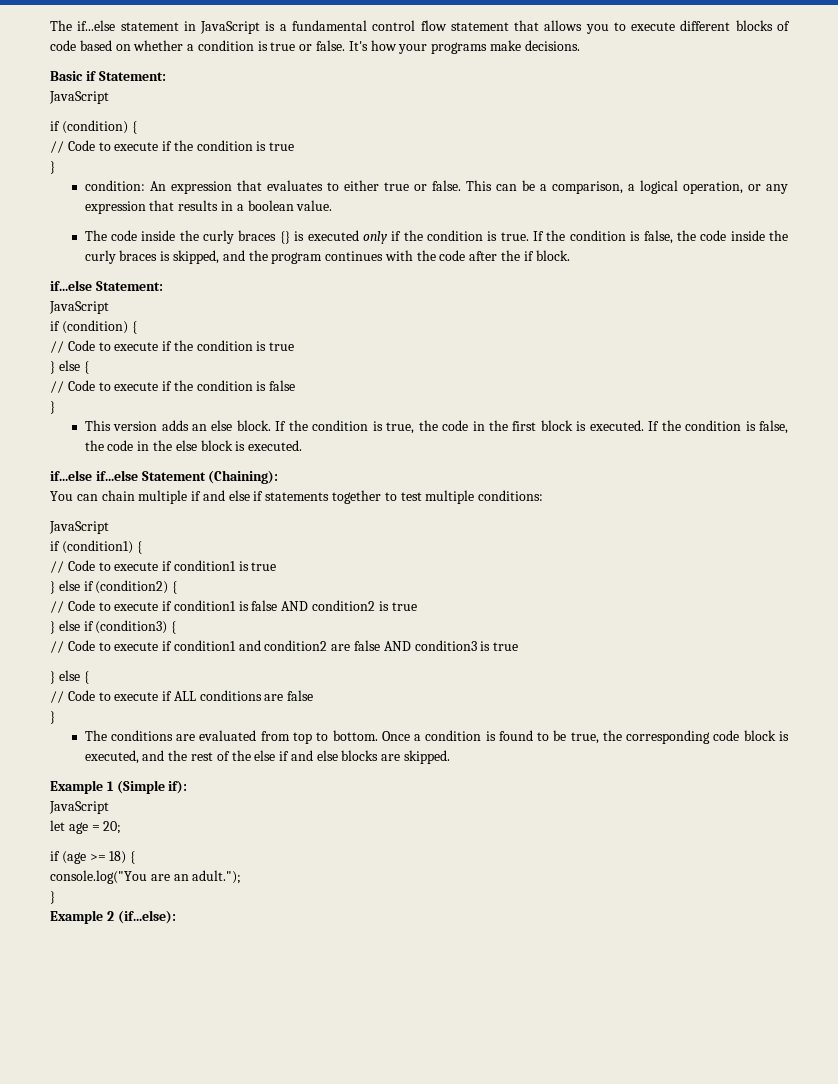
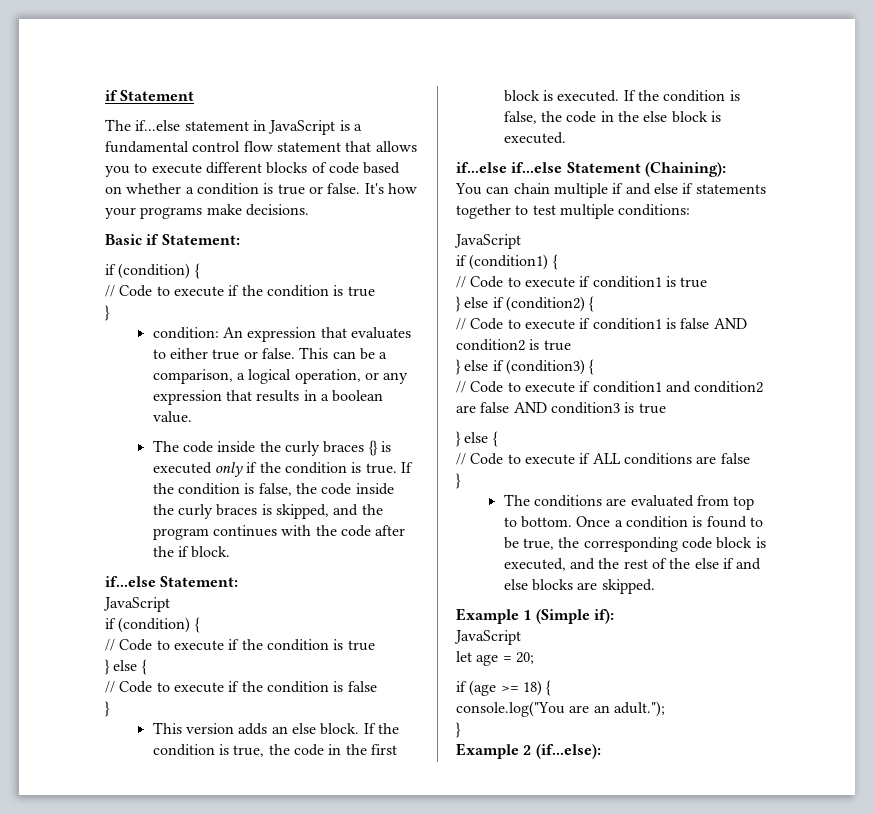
+ if Statement
  Basic if Statement:
- JavaScript

